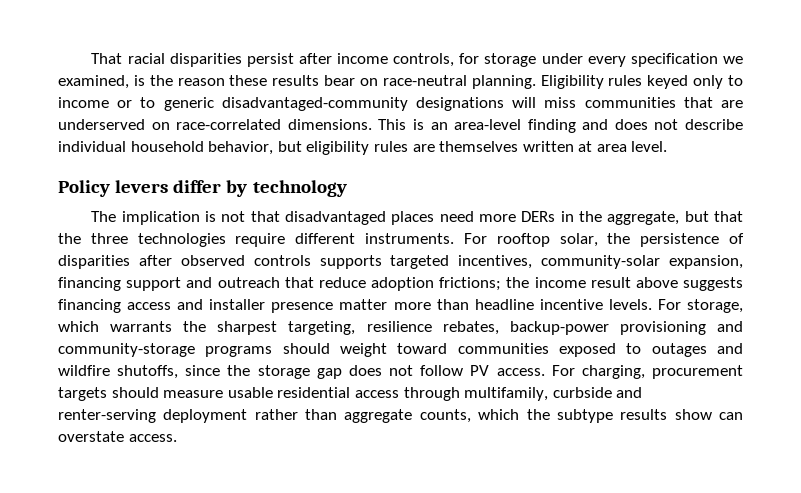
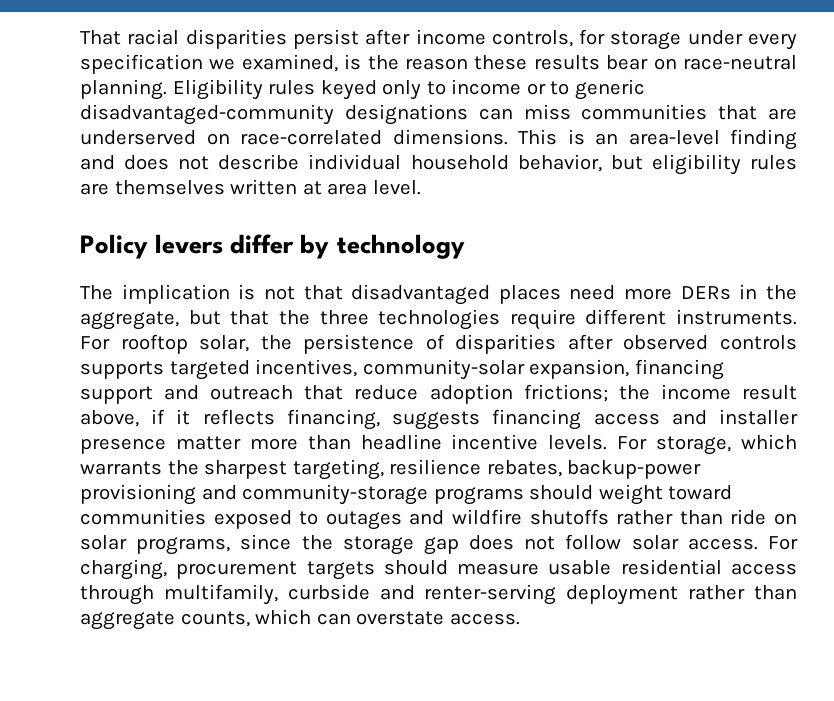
- Eligibility rules keyed only to income or to generic disadvantaged-community designations will miss communities that are underserved on race-correlated dimensions.
+ Eligibility rules keyed only to income or to generic disadvantaged-community designations can miss communities that are underserved on race-correlated dimensions.
- For rooftop solar, the persistence of disparities after observed controls supports targeted incentives, community-solar expansion, financing support and outreach that reduce adoption frictions; the income result above suggests financing access and installer presence matter more than headline incentive levels.
+ For rooftop solar, the persistence of disparities after observed controls supports targeted incentives, community-solar expansion, financing support and outreach that reduce adoption frictions; the income result above, if it reflects financing, suggests financing access and installer presence matter more than headline incentive levels.
- For storage, which warrants the sharpest targeting, resilience rebates, backup-power provisioning and community-storage programs should weight toward communities exposed to outages and wildfire shutoffs, since the storage gap does not follow PV access.
+ For storage, which warrants the sharpest targeting, resilience rebates, backup-power provisioning and community-storage programs should weight toward communities exposed to outages and wildfire shutoffs rather than ride on solar programs, since the storage gap does not follow solar access.
- For charging, procurement targets should measure usable residential access through multifamily, curbside and renter-serving deployment rather than aggregate counts, which the subtype results show can overstate access.
+ For charging, procurement targets should measure usable residential access through multifamily, curbside and renter-serving deployment rather than aggregate counts, which can overstate access.

